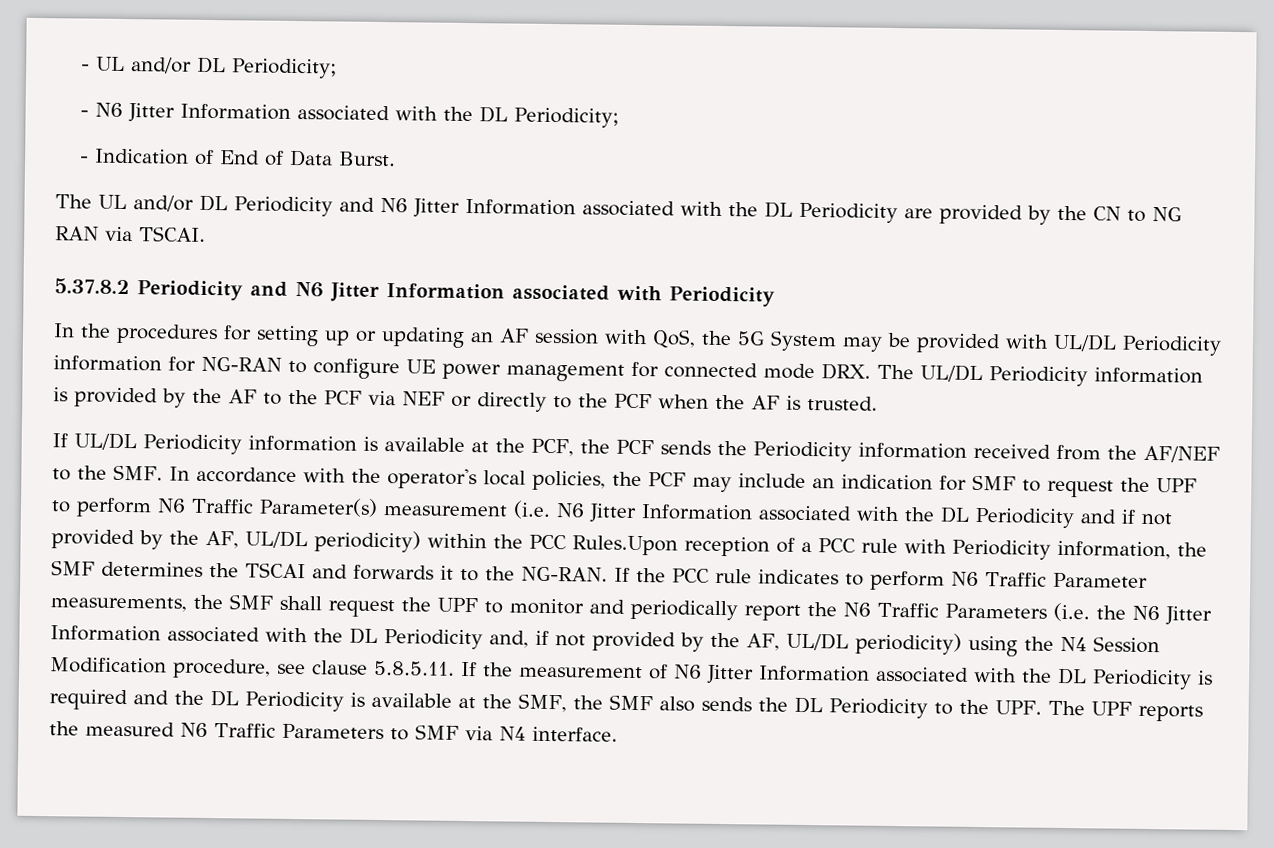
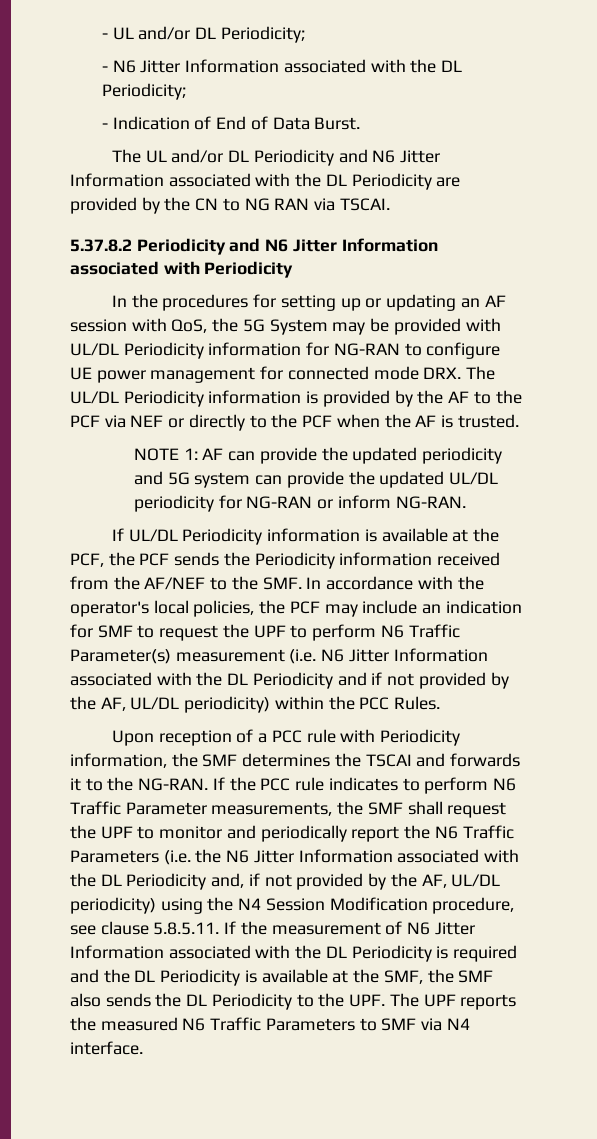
+ NOTE 1: AF can provide the updated periodicity and 5G system can provide the updated UL/DL periodicity for NG-RAN or inform NG-RAN.
- If UL/DL Periodicity information is available at the PCF, the PCF sends the Periodicity information received from the AF/NEF to the SMF. In accordance with the operator's local policies, the PCF may include an indication for SMF to request the UPF to perform N6 Traffic Parameter(s) measurement (i.e. N6 Jitter Information associated with the DL Periodicity and if not provided by the AF, UL/DL periodicity) within the PCC Rules.Upon reception of a PCC rule with Periodicity information, the SMF determines the TSCAI and forwards it to the NG-RAN.
+ If UL/DL Periodicity information is available at the PCF, the PCF sends the Periodicity information received from the AF/NEF to the SMF. In accordance with the operator's local policies, the PCF may include an indication for SMF to request the UPF to perform N6 Traffic Parameter(s) measurement (i.e. N6 Jitter Information associated with the DL Periodicity and if not provided by the AF, UL/DL periodicity) within the PCC Rules.
+ Upon reception of a PCC rule with Periodicity information, the SMF determines the TSCAI and forwards it to the NG-RAN.

